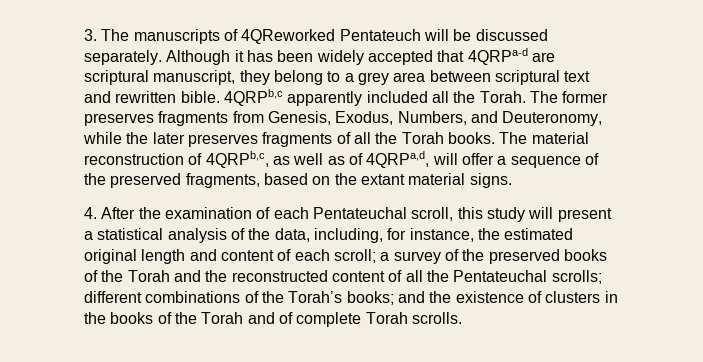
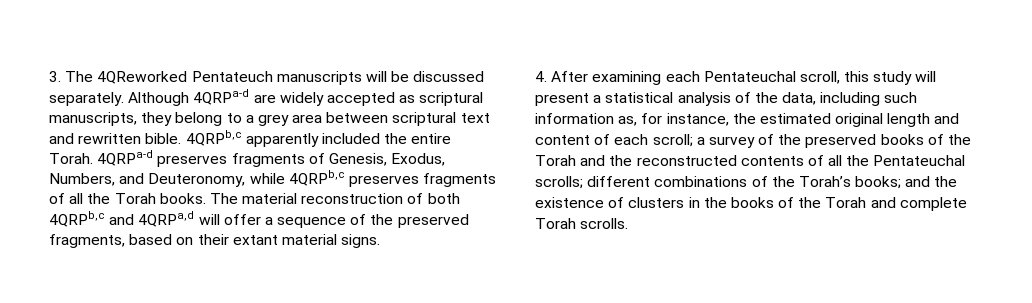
- 3. The manuscripts of 4QReworked Pentateuch will be discussed separately.
+ 3. The 4QReworked Pentateuch manuscripts will be discussed separately.
- Although it has been widely accepted that 4QRPa-d are scriptural manuscript, they belong to a grey area between scriptural text and rewritten bible.
+ Although 4QRPa-d are widely accepted as scriptural manuscripts, they belong to a grey area between scriptural text and rewritten bible.
- 4QRPb,c apparently included all the Torah. The former preserves fragments from Genesis, Exodus, Numbers, and Deuteronomy, while the later preserves fragments of all the Torah books.
+ 4QRPb,c apparently included the entire Torah. 4QRPa-d preserves fragments of Genesis, Exodus, Numbers, and Deuteronomy, while 4QRPb,c preserves fragments of all the Torah books.
- The material reconstruction of 4QRPb,c, as well as of 4QRPa,d, will offer a sequence of the preserved fragments, based on the extant material signs.
+ The material reconstruction of both 4QRPb,c and 4QRPa,d will offer a sequence of the preserved fragments, based on their extant material signs.
- 4. After the examination of each Pentateuchal scroll, this study will present a statistical analysis of the data, including, for instance, the estimated original length and content of each scroll;
+ 4. After examining each Pentateuchal scroll, this study will present a statistical analysis of the data, including such information as, for instance, the estimated original length and content of each scroll;
- a survey of the preserved books of the Torah and the reconstructed content of all the Pentateuchal scrolls;
+ a survey of the preserved books of the Torah and the reconstructed contents of all the Pentateuchal scrolls;
- and the existence of clusters in the books of the Torah and of complete Torah scrolls.
+ and the existence of clusters in the books of the Torah and complete Torah scrolls.

